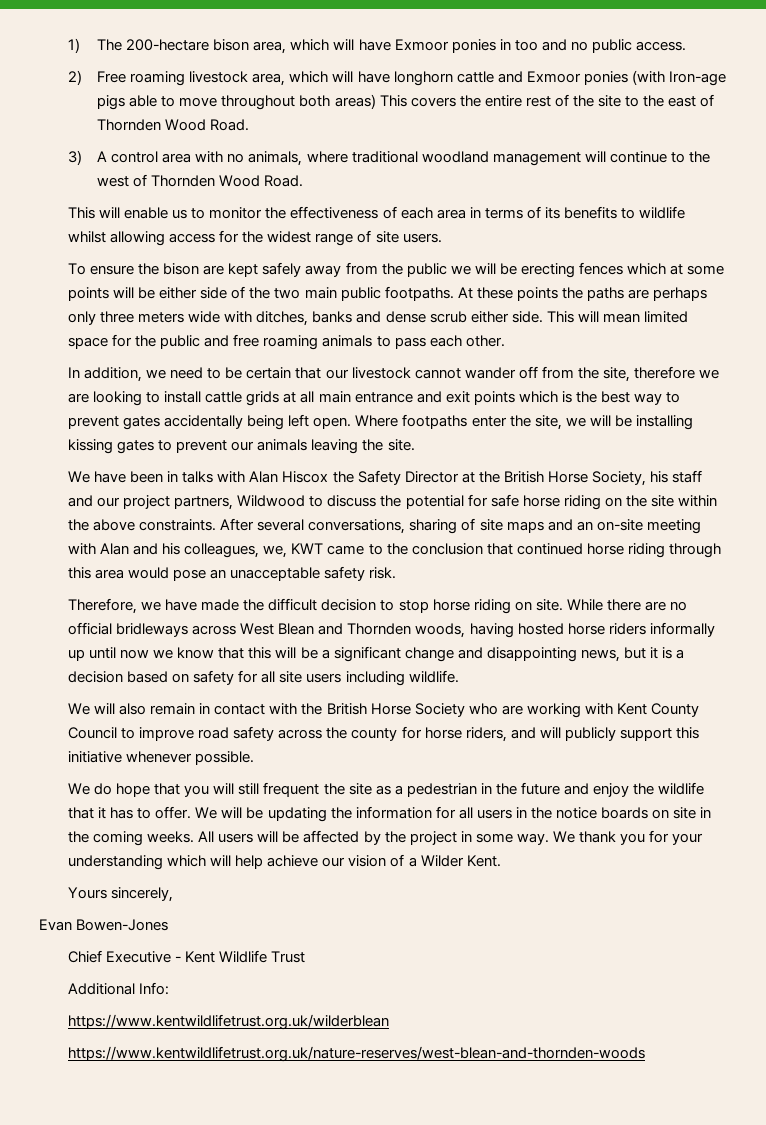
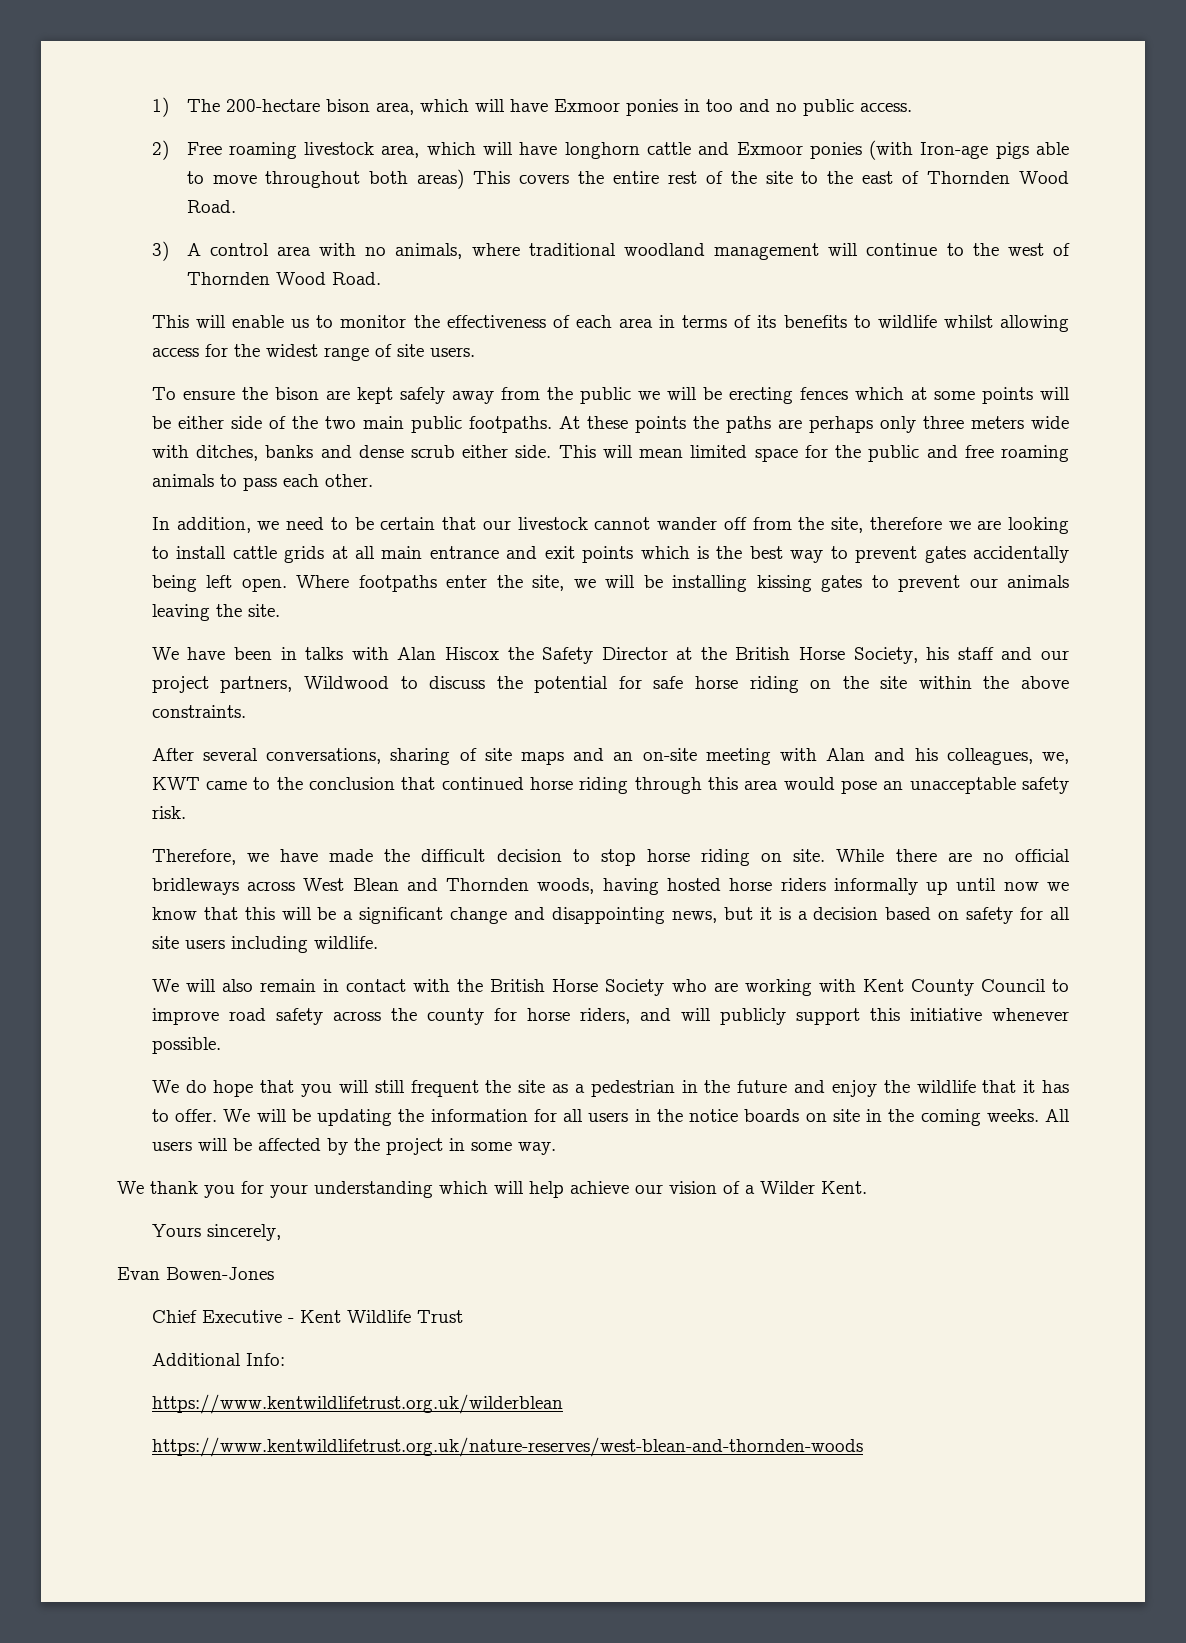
- We have been in talks with Alan Hiscox the Safety Director at the British Horse Society, his staff and our project partners, Wildwood to discuss the potential for safe horse riding on the site within the above constraints. After several conversations, sharing of site maps and an on-site meeting with Alan and his colleagues, we, KWT came to the conclusion that continued horse riding through this area would pose an unacceptable safety risk.
+ We have been in talks with Alan Hiscox the Safety Director at the British Horse Society, his staff and our project partners, Wildwood to discuss the potential for safe horse riding on the site within the above constraints.
+ After several conversations, sharing of site maps and an on-site meeting with Alan and his colleagues, we, KWT came to the conclusion that continued horse riding through this area would pose an unacceptable safety risk.
- All users will be affected by the project in some way. We thank you for your understanding which will help achieve our vision of a Wilder Kent.
+ All users will be affected by the project in some way.
+ We thank you for your understanding which will help achieve our vision of a Wilder Kent.

